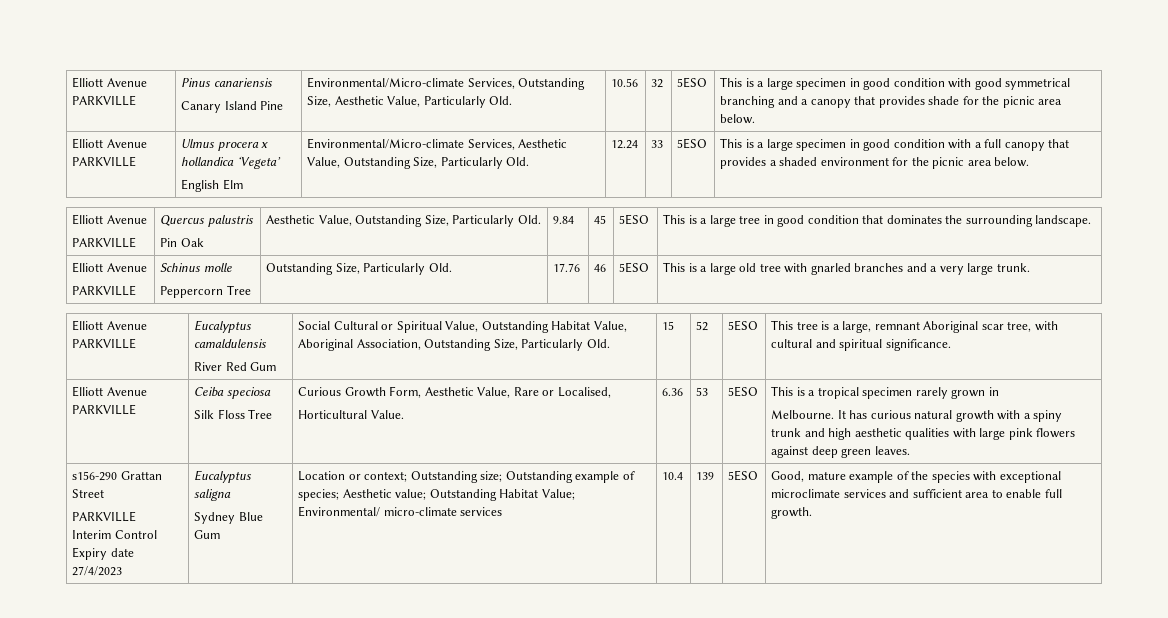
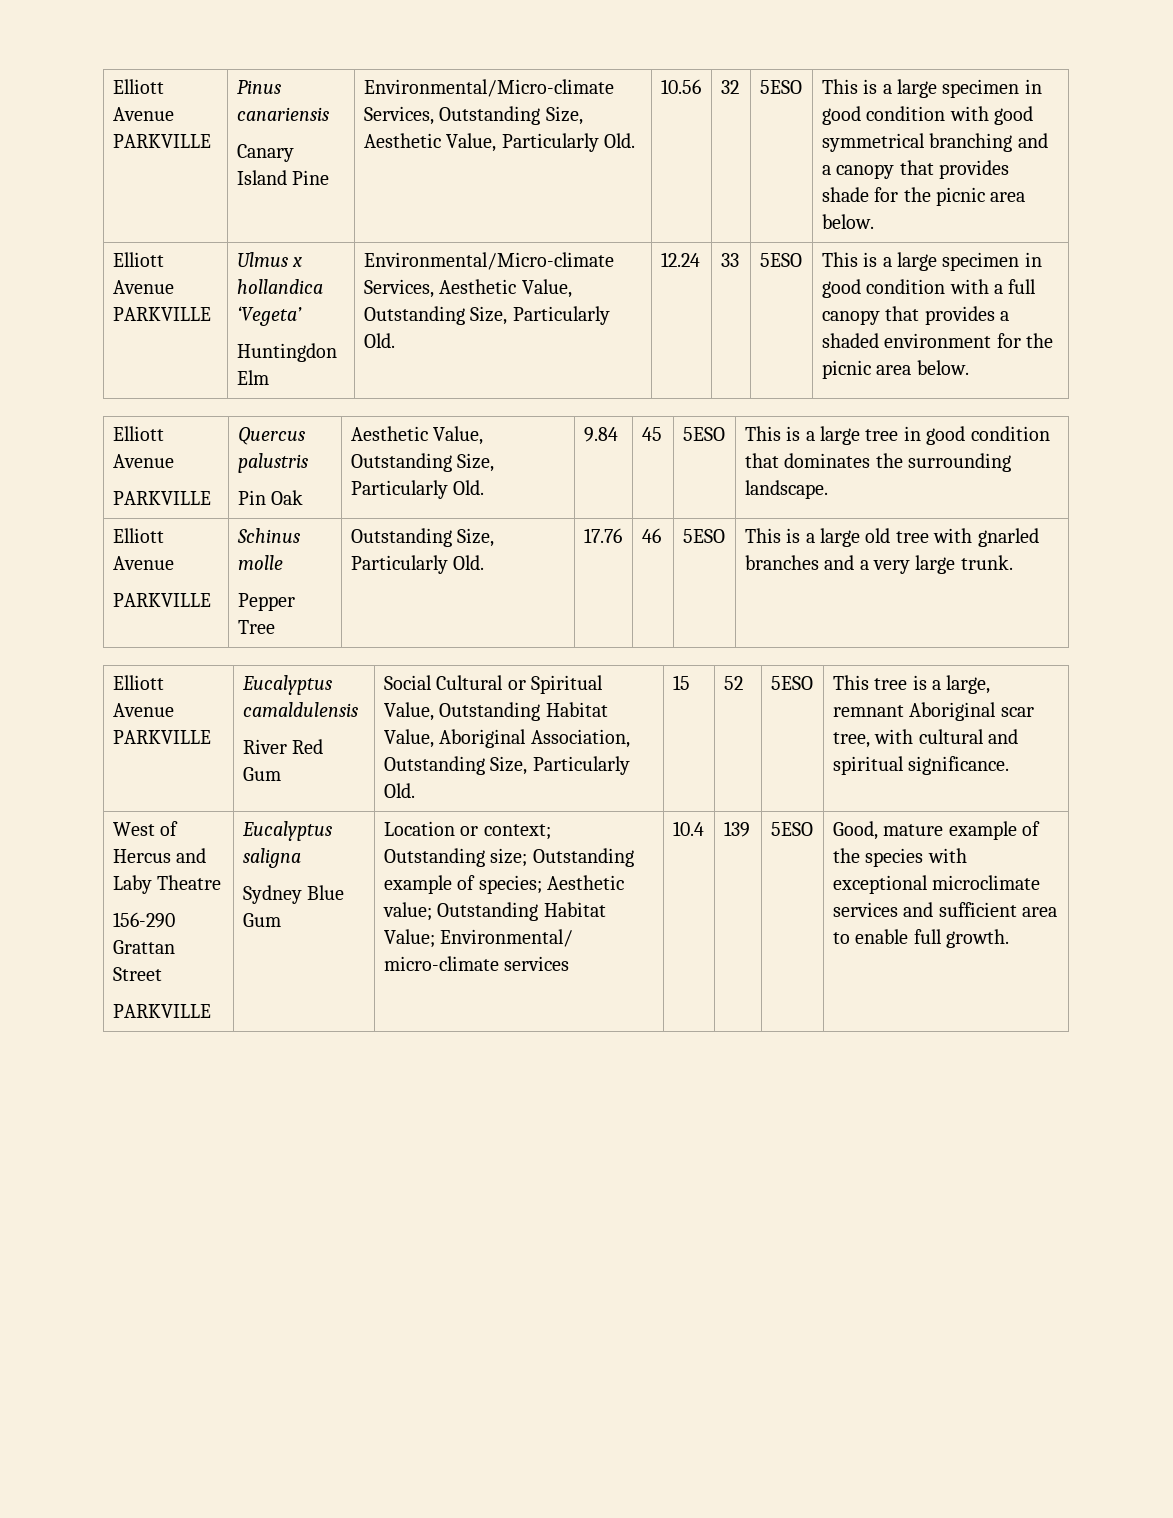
- Ulmus procera x hollandica ‘Vegeta’
+ Ulmus x hollandica ‘Vegeta’
- English Elm
+ Huntingdon Elm
  This is a large specimen in good condition with a full canopy that provides a shaded environment for the picnic area below.
  Elliott Avenue
  PARKVILLE | Quercus palustris
  Pin Oak | Aesthetic Value, Outstanding Size, Particularly Old. | 9.84 | 45 | 5ESO | This is a large tree in good condition that dominates the surrounding landscape.
  Elliott Avenue
  PARKVILLE | Schinus molle
- Peppercorn Tree | Outstanding Size, Particularly Old. | 17.76 | 46 | 5ESO | This is a large old tree with gnarled branches and a very large trunk.
+ Pepper Tree | Outstanding Size, Particularly Old. | 17.76 | 46 | 5ESO | This is a large old tree with gnarled branches and a very large trunk.
- Elliott Avenue PARKVILLE | Ceiba speciosa
- Silk Floss Tree | Curious Growth Form, Aesthetic Value, Rare or Localised,
- Horticultural Value. | 6.36 | 53 | 5ESO | This is a tropical specimen rarely grown in
- Melbourne. It has curious natural growth with a spiny trunk and high aesthetic qualities with large pink flowers against deep green leaves.
- s156-290 Grattan Street
+ West of Hercus and Laby Theatre
+ 156-290 Grattan Street
  PARKVILLE
- Interim Control Expiry date 27/4/2023

